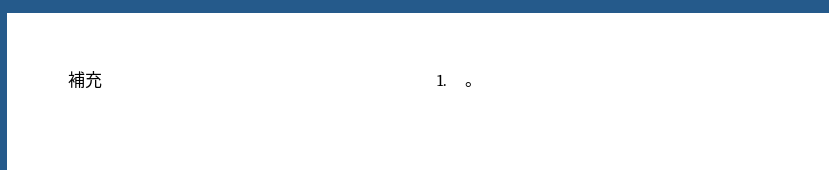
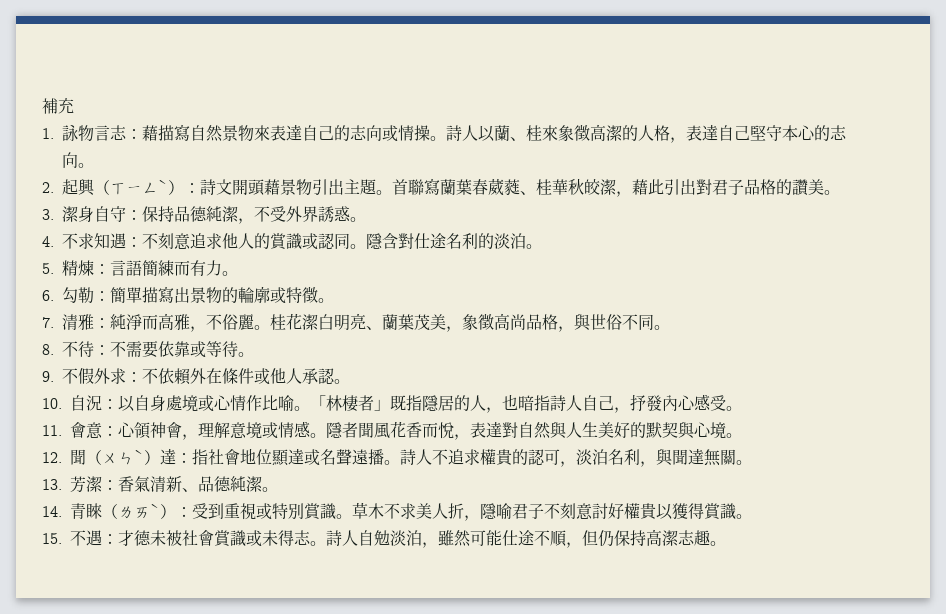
- 1.。
+ 1.詠物言志：藉描寫自然景物來表達自己的志向或情操。詩人以蘭、桂來象徵高潔的人格，表達自己堅守本心的志向。
+ 2.起興（ㄒㄧㄥˋ）：詩文開頭藉景物引出主題。首聯寫蘭葉春葳蕤、桂華秋皎潔，藉此引出對君子品格的讚美。
+ 3.潔身自守：保持品德純潔，不受外界誘惑。
+ 4.不求知遇：不刻意追求他人的賞識或認同。隱含對仕途名利的淡泊。
+ 5.精煉：言語簡練而有力。
+ 6.勾勒：簡單描寫出景物的輪廓或特徵。
+ 7.清雅：純淨而高雅，不俗麗。桂花潔白明亮、蘭葉茂美，象徵高尚品格，與世俗不同。
+ 8.不待：不需要依靠或等待。
+ 9.不假外求：不依賴外在條件或他人承認。
+ 10.自況：以自身處境或心情作比喻。「林棲者」既指隱居的人，也暗指詩人自己，抒發內心感受。
+ 11.會意：心領神會，理解意境或情感。隱者聞風花香而悅，表達對自然與人生美好的默契與心境。
+ 12.聞（ㄨㄣˋ）達：指社會地位顯達或名聲遠播。詩人不追求權貴的認可，淡泊名利，與聞達無關。
+ 13.芳潔：香氣清新、品德純潔。
+ 14.青睞（ㄌㄞˋ）：受到重視或特別賞識。草木不求美人折，隱喻君子不刻意討好權貴以獲得賞識。
+ 15.不遇：才德未被社會賞識或未得志。詩人自勉淡泊，雖然可能仕途不順，但仍保持高潔志趣。

